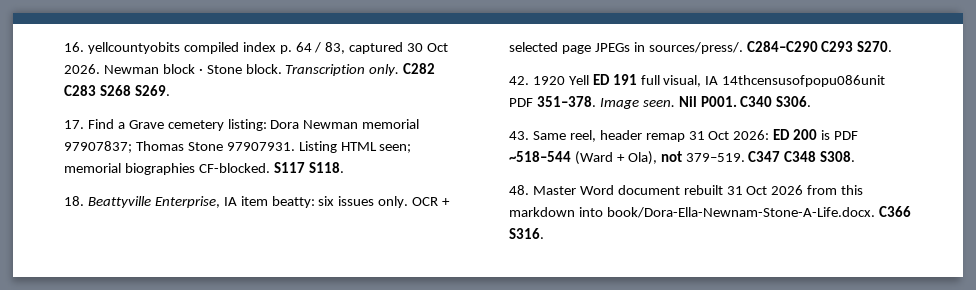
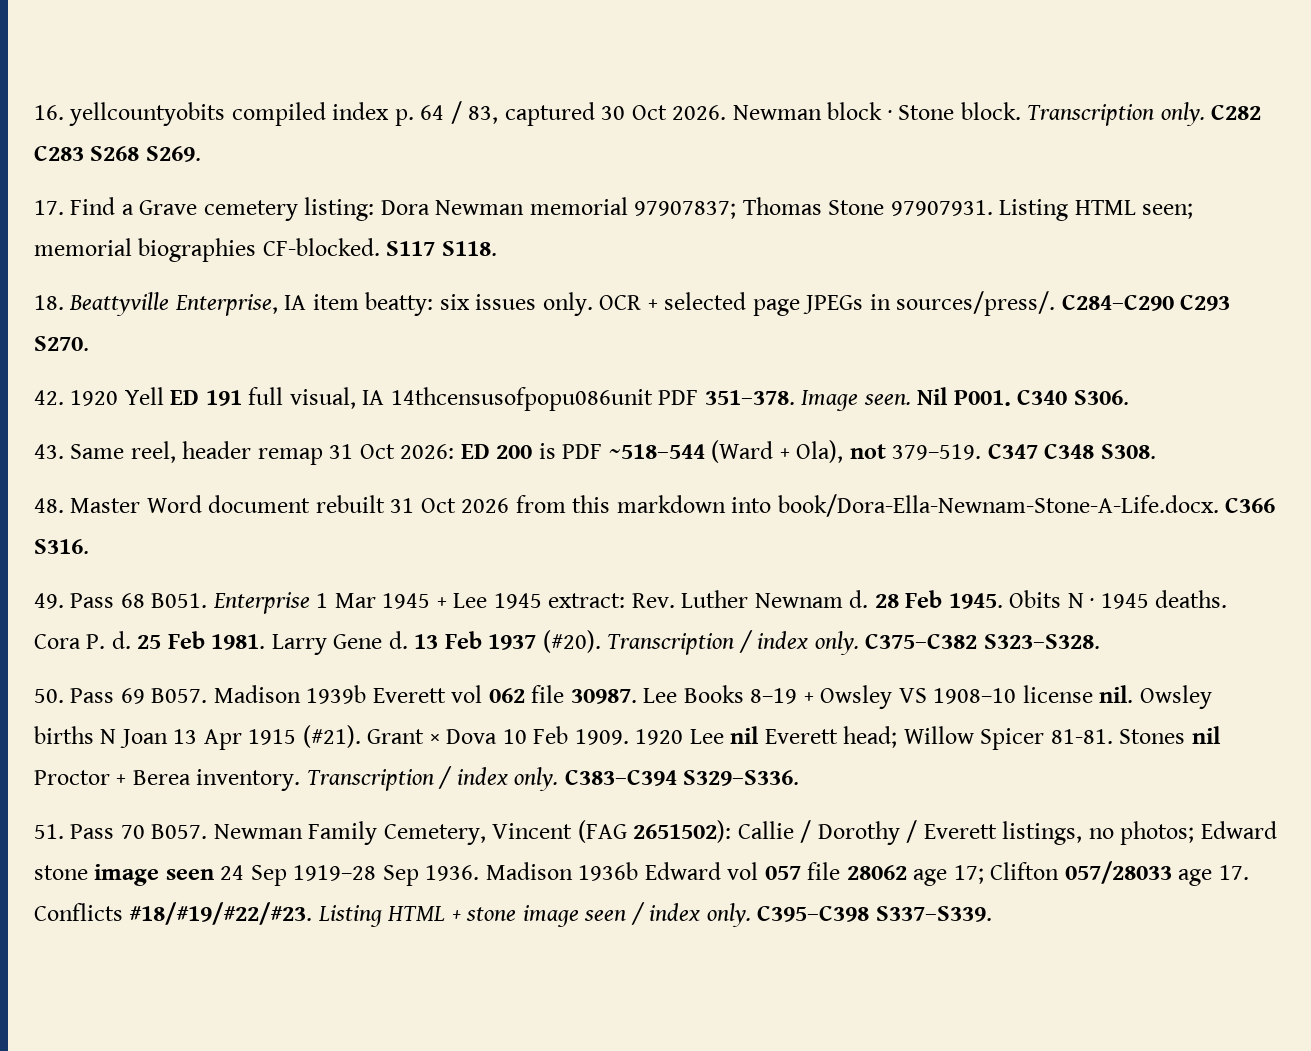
+ 49. Pass 68 B051. Enterprise 1 Mar 1945 + Lee 1945 extract: Rev. Luther Newnam d. 28 Feb 1945. Obits N · 1945 deaths. Cora P. d. 25 Feb 1981. Larry Gene d. 13 Feb 1937 (#20). Transcription / index only. C375–C382 S323–S328.
+ 50. Pass 69 B057. Madison 1939b Everett vol 062 file 30987. Lee Books 8–19 + Owsley VS 1908–10 license nil. Owsley births N Joan 13 Apr 1915 (#21). Grant × Dova 10 Feb 1909. 1920 Lee nil Everett head; Willow Spicer 81-81. Stones nil Proctor + Berea inventory. Transcription / index only. C383–C394 S329–S336.
+ 51. Pass 70 B057. Newman Family Cemetery, Vincent (FAG 2651502): Callie / Dorothy / Everett listings, no photos; Edward stone image seen 24 Sep 1919–28 Sep 1936. Madison 1936b Edward vol 057 file 28062 age 17; Clifton 057/28033 age 17. Conflicts #18/#19/#22/#23. Listing HTML + stone image seen / index only. C395–C398 S337–S339.

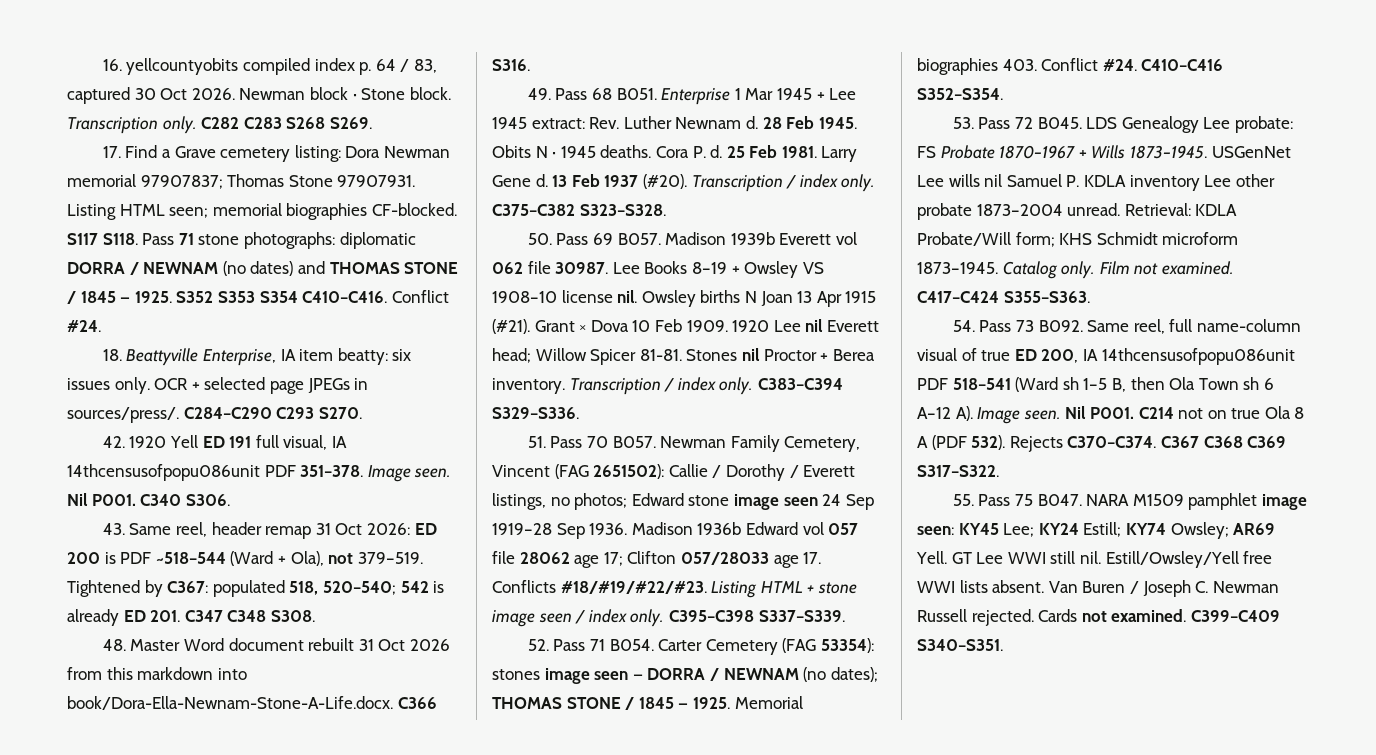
+ Pass 71 stone photographs: diplomatic DORRA / NEWNAM (no dates) and THOMAS STONE / 1845 — 1925. S352 S353 S354 C410–C416. Conflict #24.
- C347 C348 S308.
+ Tightened by C367: populated 518, 520–540; 542 is already ED 201. C347 C348 S308.
+ 52. Pass 71 B054. Carter Cemetery (FAG 53354): stones image seen — DORRA / NEWNAM (no dates); THOMAS STONE / 1845 — 1925. Memorial biographies 403. Conflict #24. C410–C416 S352–S354.
+ 53. Pass 72 B045. LDS Genealogy Lee probate: FS Probate 1870–1967 + Wills 1873–1945. USGenNet Lee wills nil Samuel P. KDLA inventory Lee other probate 1873–2004 unread. Retrieval: KDLA Probate/Will form; KHS Schmidt microform 1873–1945. Catalog only. Film not examined. C417–C424 S355–S363.
+ 54. Pass 73 B092. Same reel, full name-column visual of true ED 200, IA 14thcensusofpopu086unit PDF 518–541 (Ward sh 1–5 B, then Ola Town sh 6 A–12 A). Image seen. Nil P001. C214 not on true Ola 8 A (PDF 532). Rejects C370–C374. C367 C368 C369 S317–S322.
+ 55. Pass 75 B047. NARA M1509 pamphlet image seen: KY45 Lee; KY24 Estill; KY74 Owsley; AR69 Yell. GT Lee WWI still nil. Estill/Owsley/Yell free WWI lists absent. Van Buren / Joseph C. Newman Russell rejected. Cards not examined. C399–C409 S340–S351.

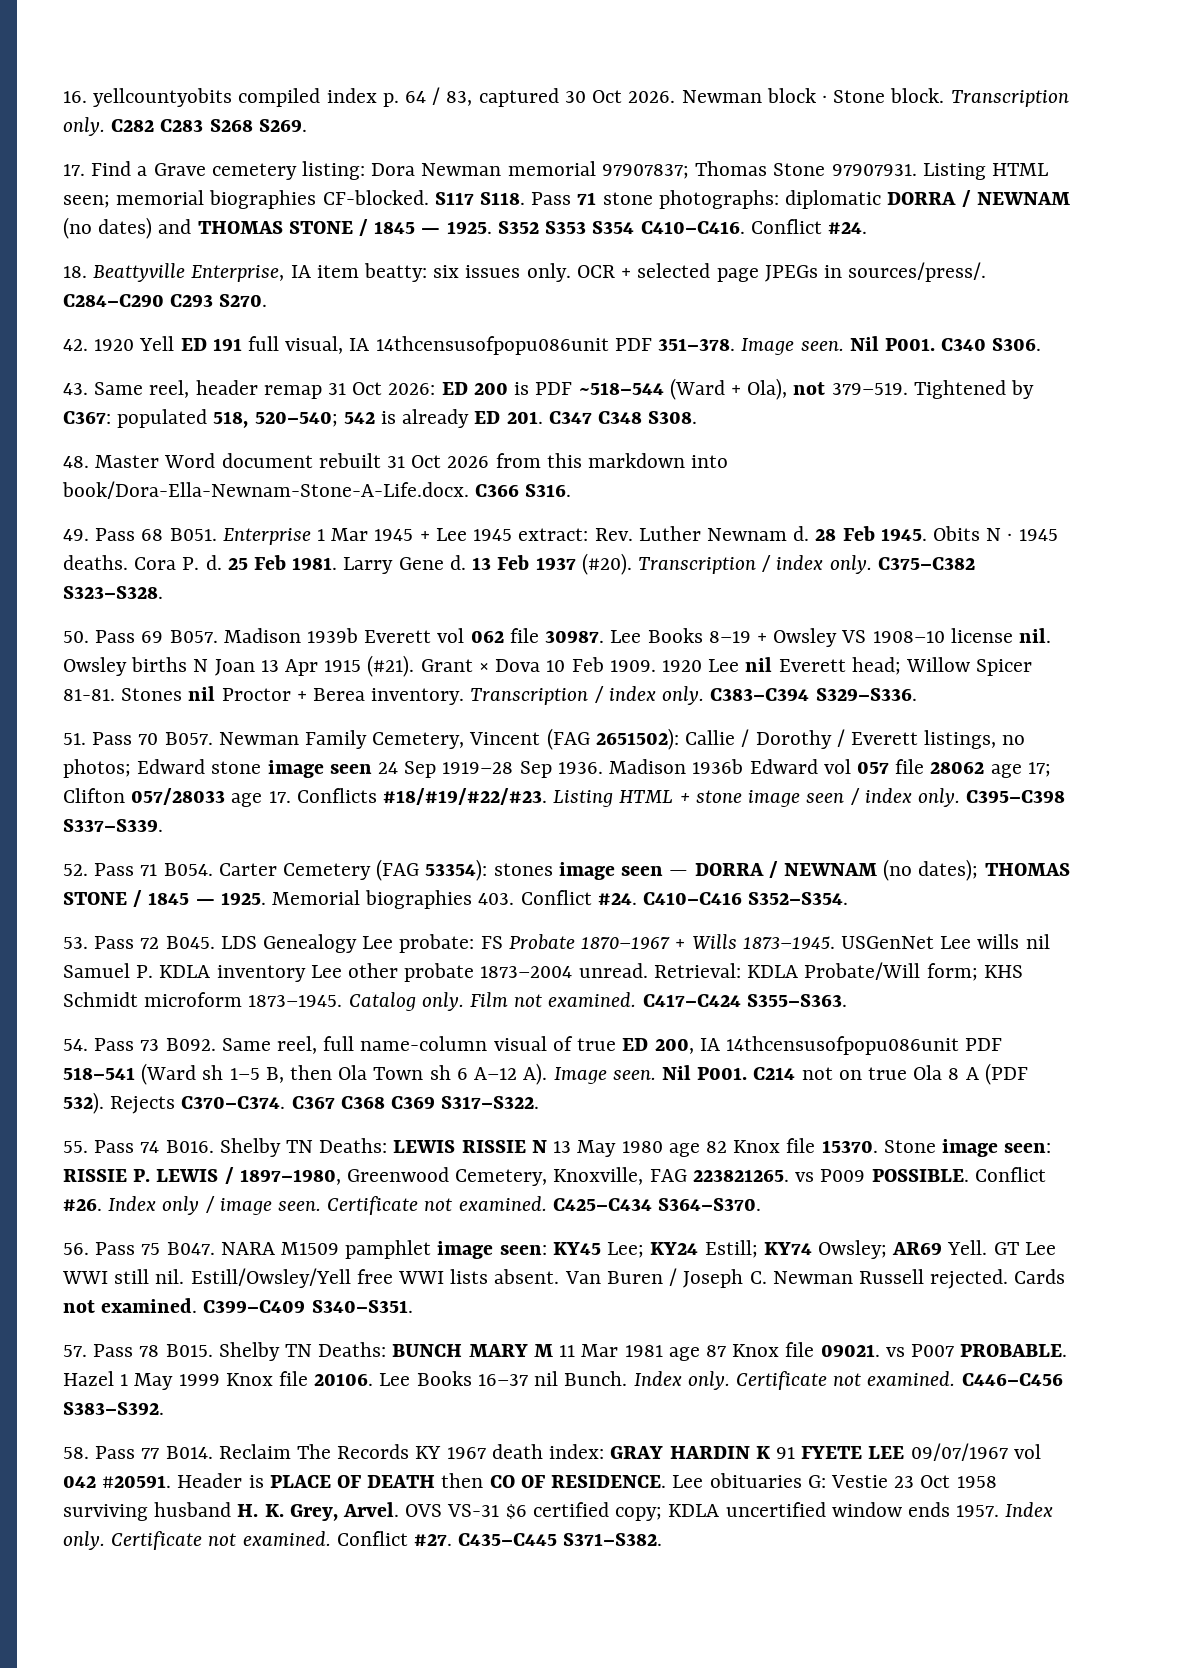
- 55. Pass 75 B047.
+ 55. Pass 74 B016. Shelby TN Deaths: LEWIS RISSIE N 13 May 1980 age 82 Knox file 15370. Stone image seen: RISSIE P. LEWIS / 1897–1980, Greenwood Cemetery, Knoxville, FAG 223821265. vs P009 POSSIBLE. Conflict #26. Index only / image seen. Certificate not examined. C425–C434 S364–S370.
+ 56. Pass 75 B047.
+ 57. Pass 78 B015. Shelby TN Deaths: BUNCH MARY M 11 Mar 1981 age 87 Knox file 09021. vs P007 PROBABLE. Hazel 1 May 1999 Knox file 20106. Lee Books 16–37 nil Bunch. Index only. Certificate not examined. C446–C456 S383–S392.
+ 58. Pass 77 B014. Reclaim The Records KY 1967 death index: GRAY HARDIN K 91 FYETE LEE 09/07/1967 vol 042 #20591. Header is PLACE OF DEATH then CO OF RESIDENCE. Lee obituaries G: Vestie 23 Oct 1958 surviving husband H. K. Grey, Arvel. OVS VS-31 $6 certified copy; KDLA uncertified window ends 1957. Index only. Certificate not examined. Conflict #27. C435–C445 S371–S382.

